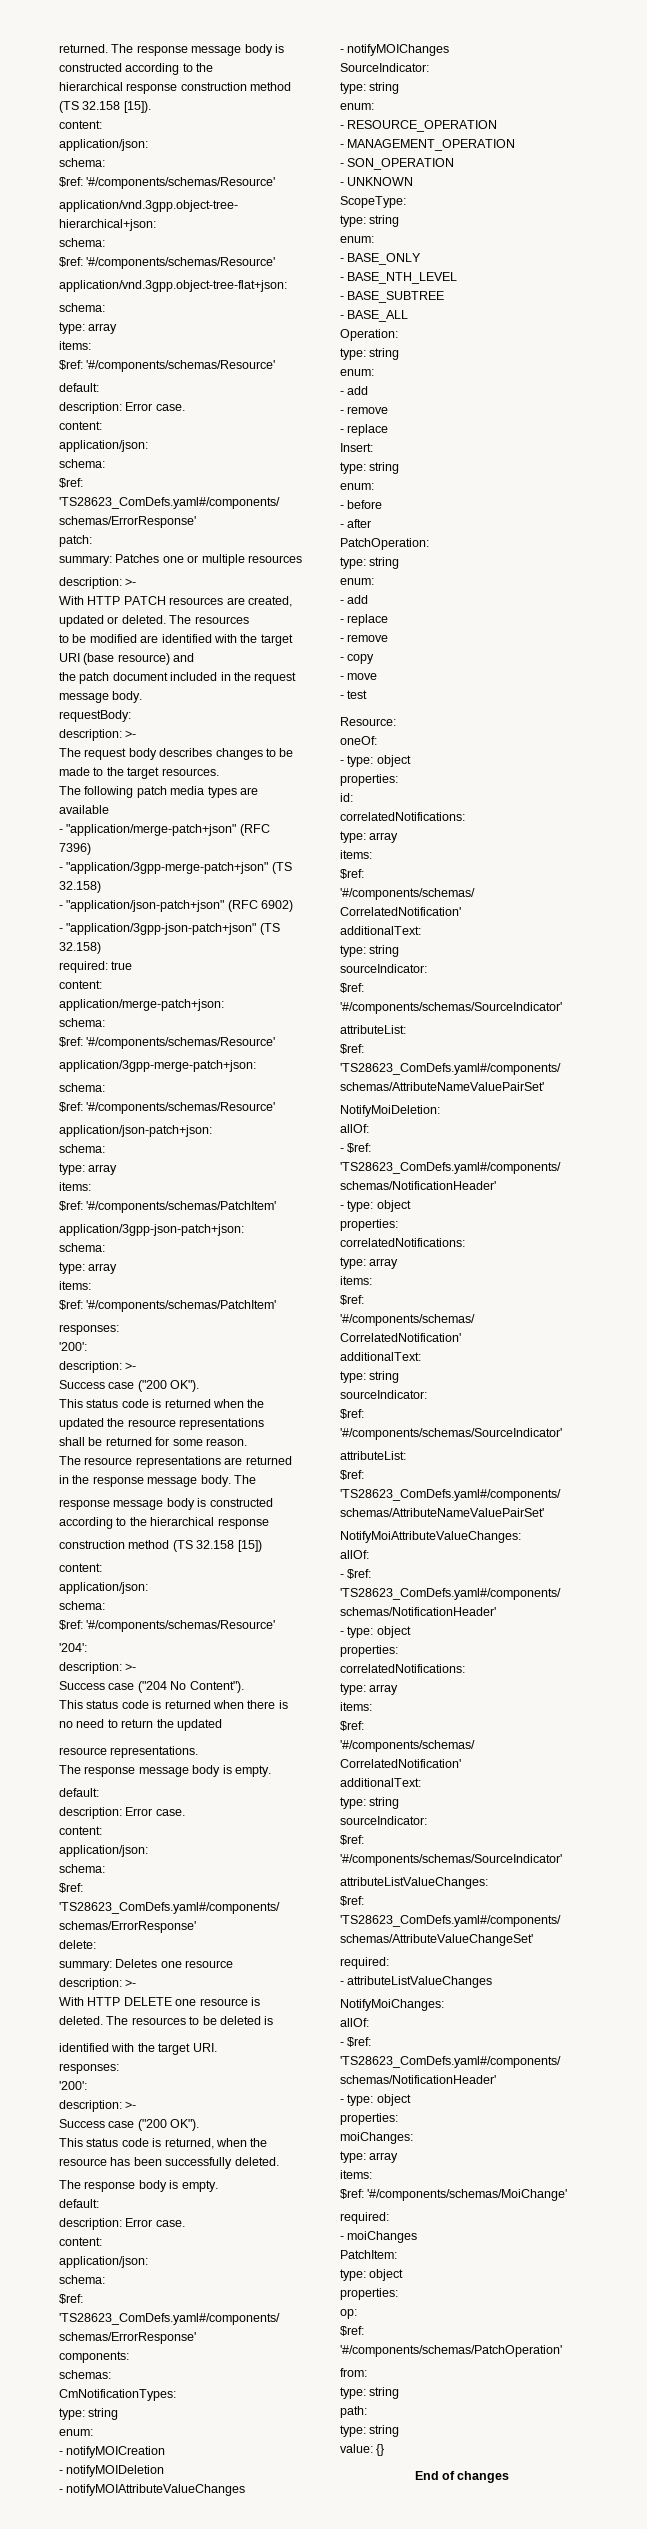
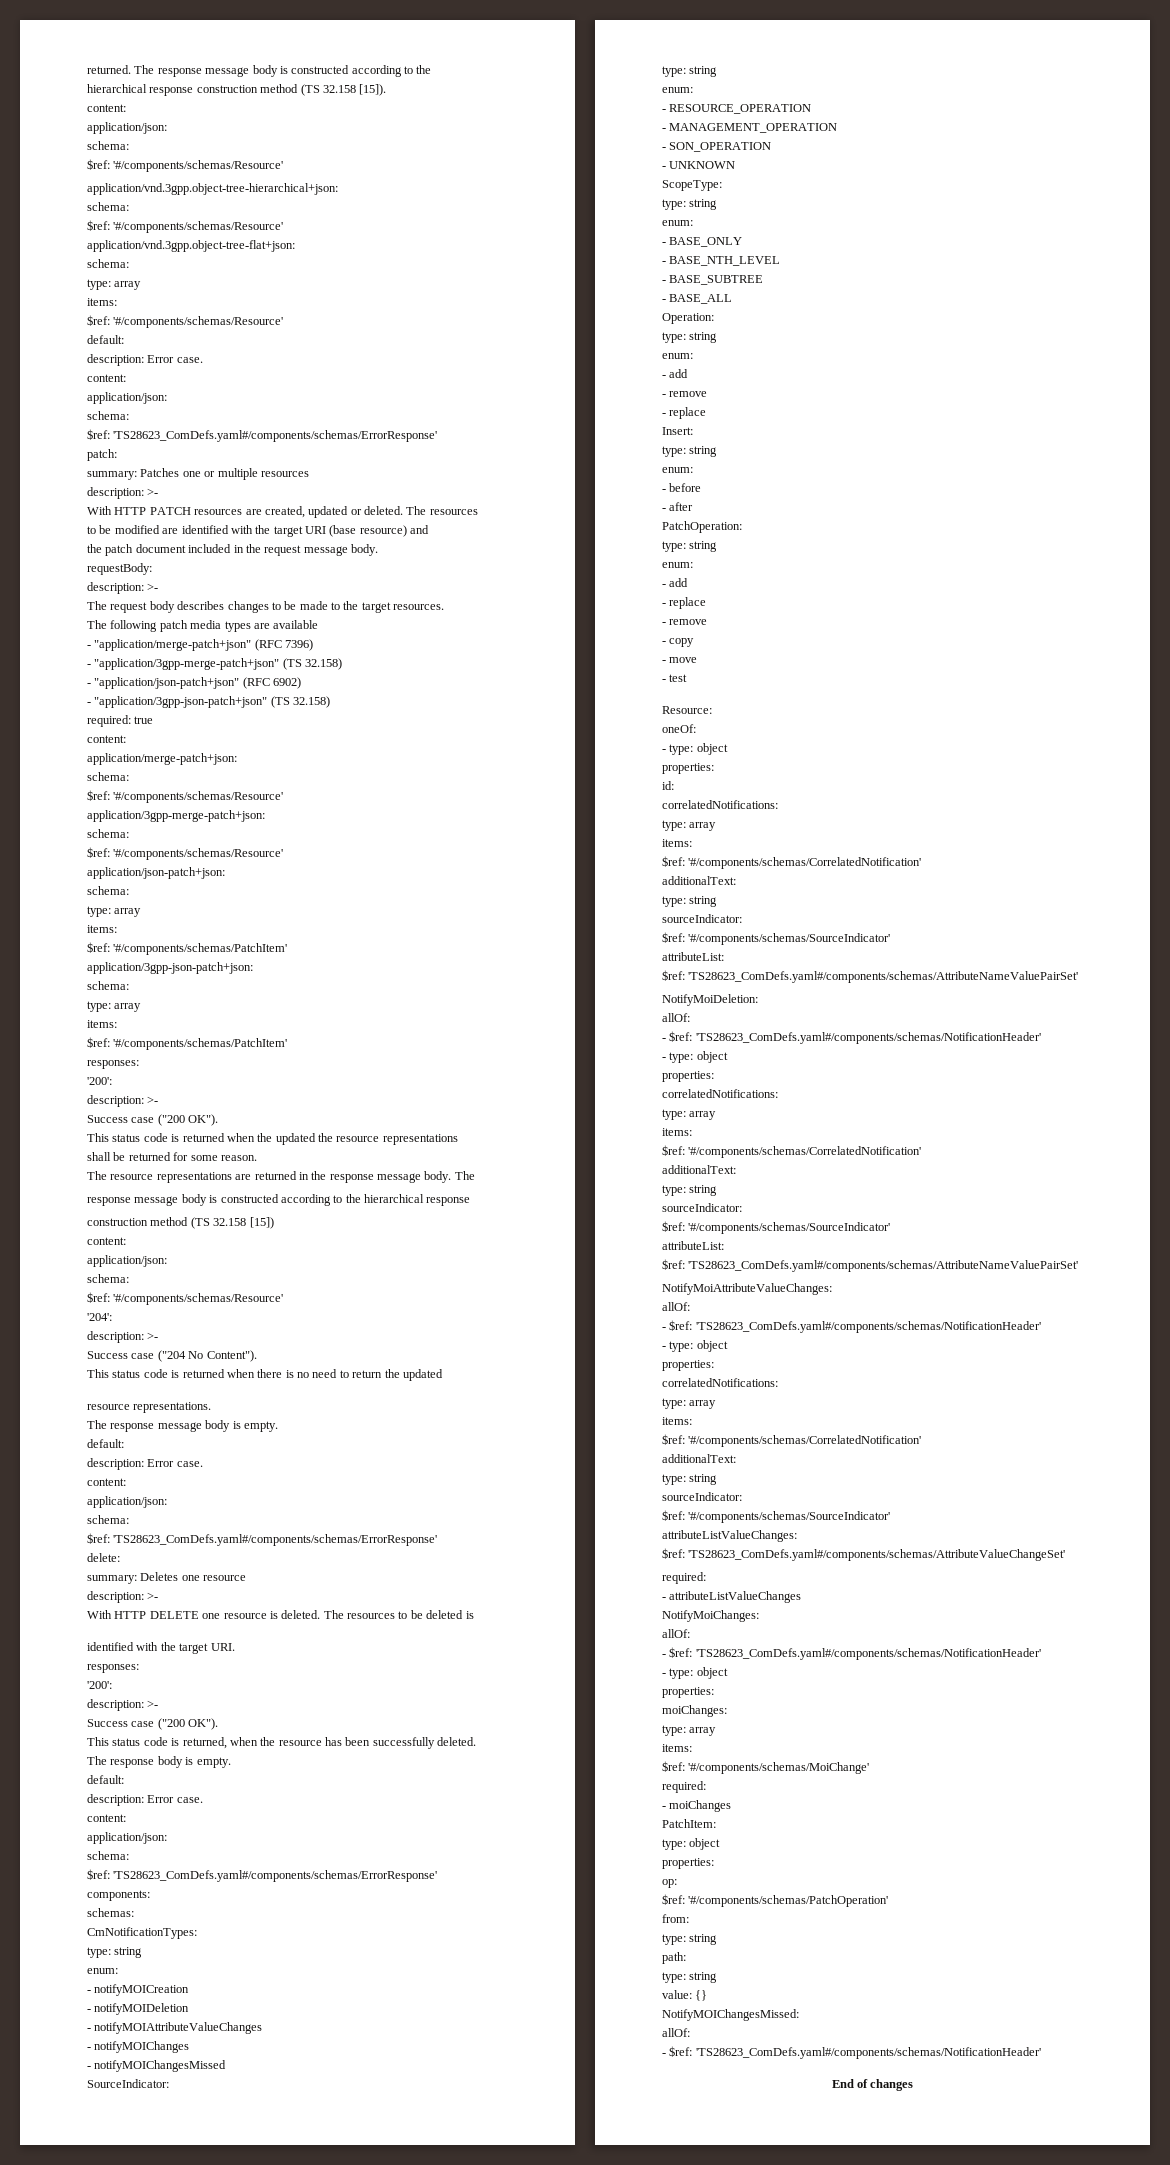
+ - notifyMOIChangesMissed
+ NotifyMOIChangesMissed:
+ allOf:
+ - $ref: 'TS28623_ComDefs.yaml#/components/schemas/NotificationHeader'

